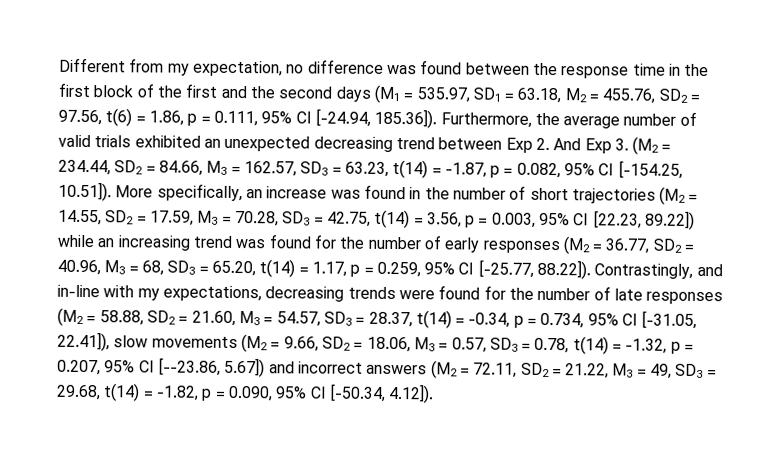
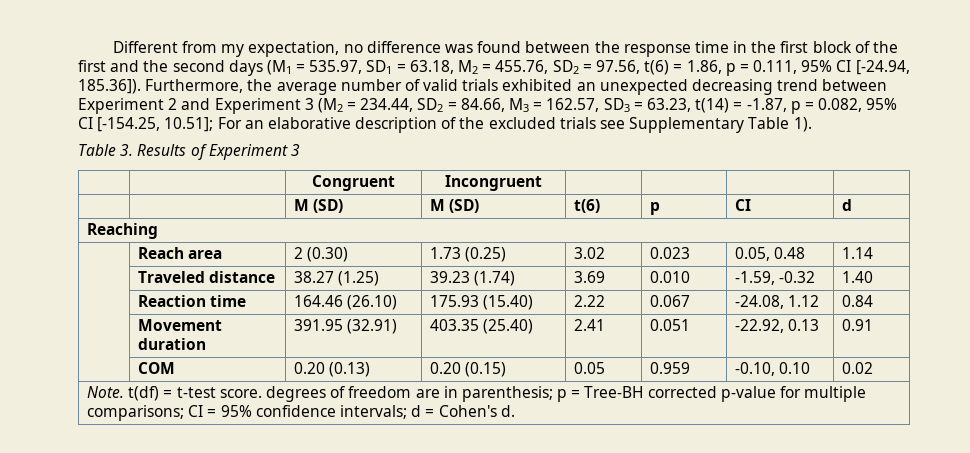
- Different from my expectation, no difference was found between the response time in the first block of the first and the second days (M1 = 535.97, SD1 = 63.18, M2 = 455.76, SD2 = 97.56, t(6) = 1.86, p = 0.111, 95% CI [-24.94, 185.36]). Furthermore, the average number of valid trials exhibited an unexpected decreasing trend between Exp 2. And Exp 3. (M2 = 234.44, SD2 = 84.66, M3 = 162.57, SD3 = 63.23, t(14) = -1.87, p = 0.082, 95% CI [-154.25, 10.51]). More specifically, an increase was found in the number of short trajectories (M2 = 14.55, SD2 = 17.59, M3 = 70.28, SD3 = 42.75, t(14) = 3.56, p = 0.003, 95% CI [22.23, 89.22]) while an increasing trend was found for the number of early responses (M2 = 36.77, SD2 = 40.96, M3 = 68, SD3 = 65.20, t(14) = 1.17, p = 0.259, 95% CI [-25.77, 88.22]). Contrastingly, and in-line with my expectations, decreasing trends were found for the number of late responses (M2 = 58.88, SD2 = 21.60, M3 = 54.57, SD3 = 28.37, t(14) = -0.34, p = 0.734, 95% CI [-31.05, 22.41]), slow movements (M2 = 9.66, SD2 = 18.06, M3 = 0.57, SD3 = 0.78, t(14) = -1.32, p = 0.207, 95% CI [--23.86, 5.67]) and incorrect answers (M2 = 72.11, SD2 = 21.22, M3 = 49, SD3 = 29.68, t(14) = -1.82, p = 0.090, 95% CI [-50.34, 4.12]).
+ Different from my expectation, no difference was found between the response time in the first block of the first and the second days (M1 = 535.97, SD1 = 63.18, M2 = 455.76, SD2 = 97.56, t(6) = 1.86, p = 0.111, 95% CI [-24.94, 185.36]). Furthermore, the average number of valid trials exhibited an unexpected decreasing trend between Experiment 2 and Experiment 3 (M2 = 234.44, SD2 = 84.66, M3 = 162.57, SD3 = 63.23, t(14) = -1.87, p = 0.082, 95% CI [-154.25, 10.51]; For an elaborative description of the excluded trials see Supplementary Table 1).
+ Table 3. Results of Experiment 3
+ | | Congruent | Incongruent | | | |
+ | | M (SD) | M (SD) | t(6) | p | CI | d
+ Reaching
+ | Reach area | 2 (0.30) | 1.73 (0.25) | 3.02 | 0.023 | 0.05, 0.48 | 1.14
+ | Traveled distance | 38.27 (1.25) | 39.23 (1.74) | 3.69 | 0.010 | -1.59, -0.32 | 1.40
+ | Reaction time | 164.46 (26.10) | 175.93 (15.40) | 2.22 | 0.067 | -24.08, 1.12 | 0.84
+ | Movement duration | 391.95 (32.91) | 403.35 (25.40) | 2.41 | 0.051 | -22.92, 0.13 | 0.91
+ | COM | 0.20 (0.13) | 0.20 (0.15) | 0.05 | 0.959 | -0.10, 0.10 | 0.02
+ Note. t(df) = t-test score. degrees of freedom are in parenthesis; p = Tree-BH corrected p-value for multiple comparisons; CI = 95% confidence intervals; d = Cohen's d.

